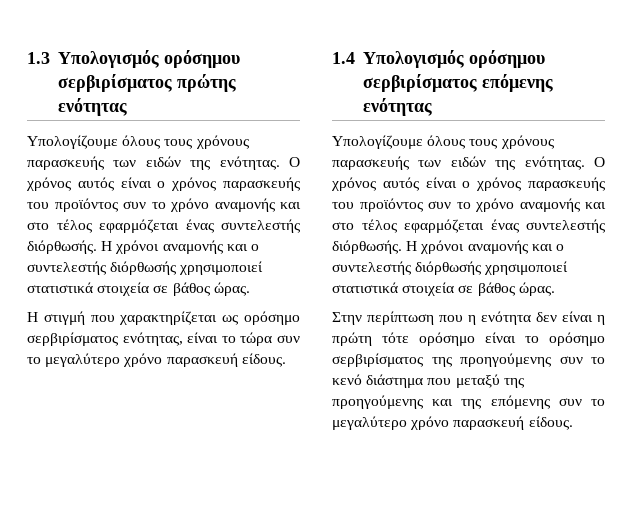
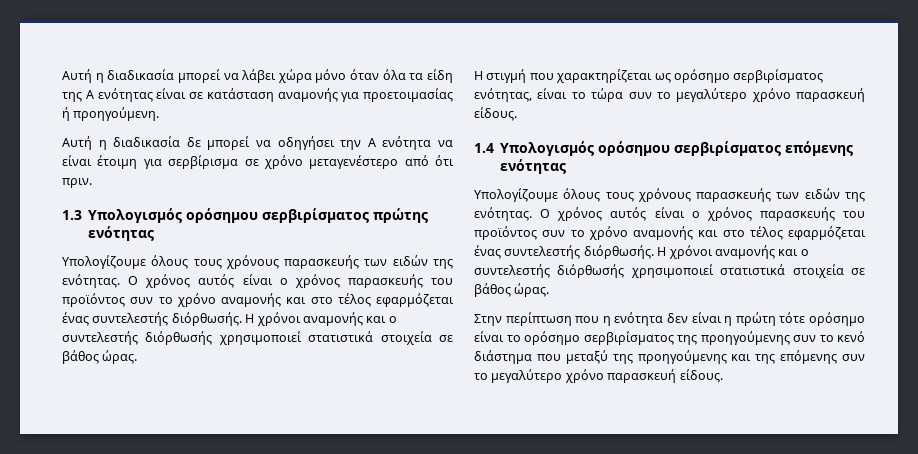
+ Αυτή η διαδικασία μπορεί να λάβει χώρα μόνο όταν όλα τα είδη της Α ενότητας είναι σε κατάσταση αναμονής για προετοιμασίας ή προηγούμενη.
+ Αυτή η διαδικασία δε μπορεί να οδηγήσει την Α ενότητα να είναι έτοιμη για σερβίρισμα σε χρόνο μεταγενέστερο από ότι πριν.

